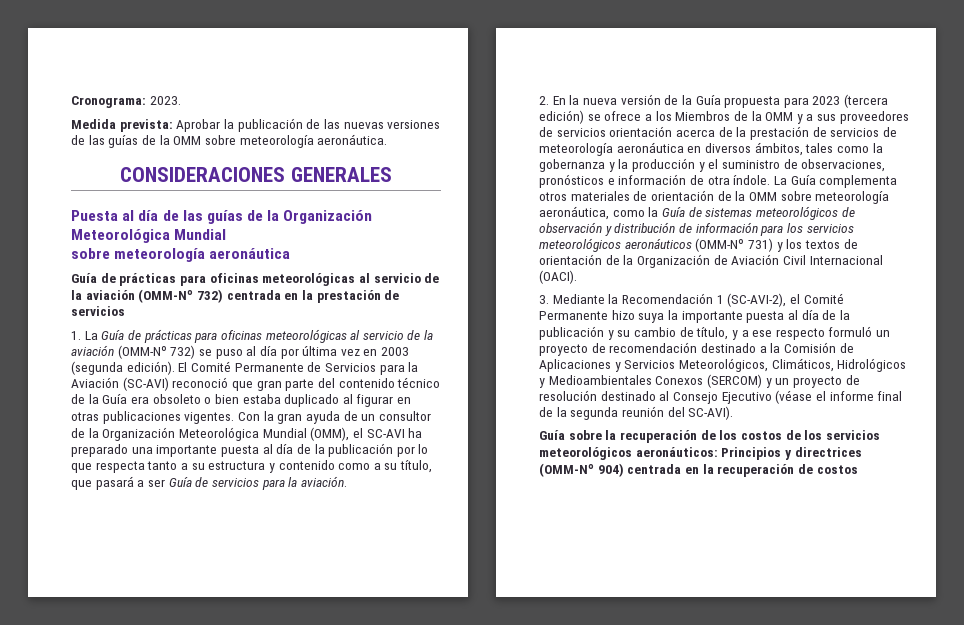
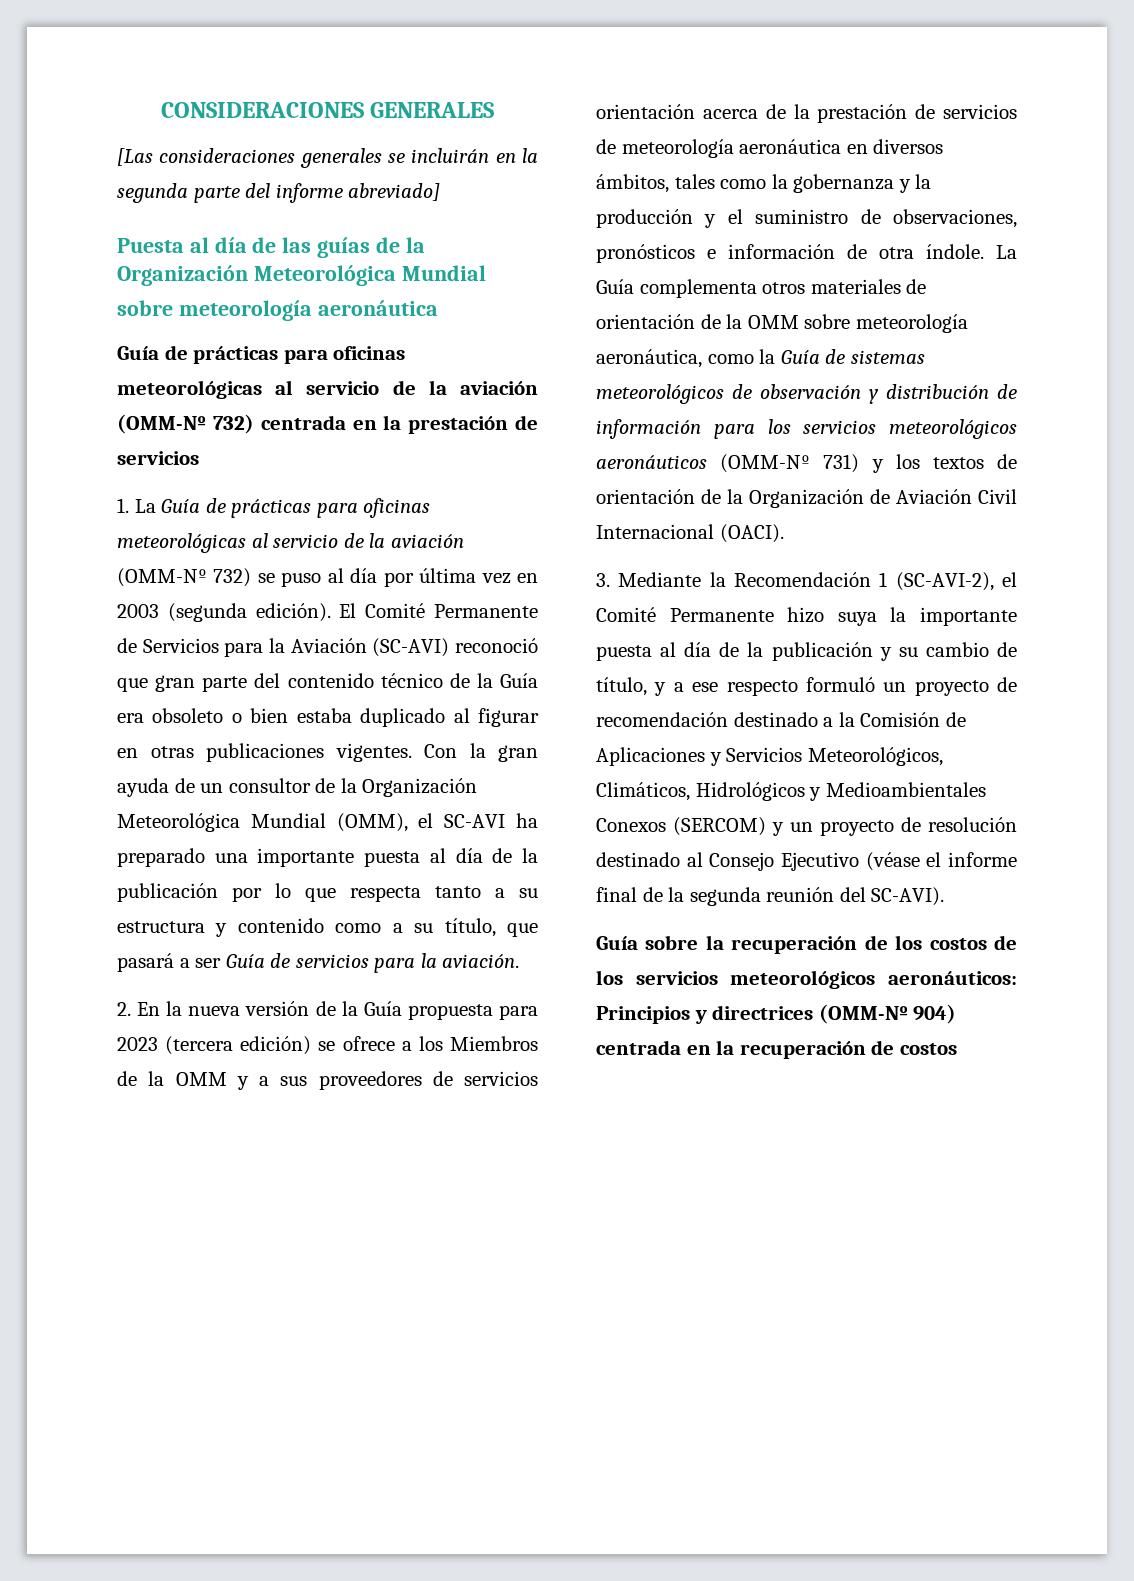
- Cronograma: 2023.
- Medida prevista: Aprobar la publicación de las nuevas versiones de las guías de la OMM sobre meteorología aeronáutica.
  CONSIDERACIONES GENERALES
+ [Las consideraciones generales se incluirán en la segunda parte del informe abreviado]

